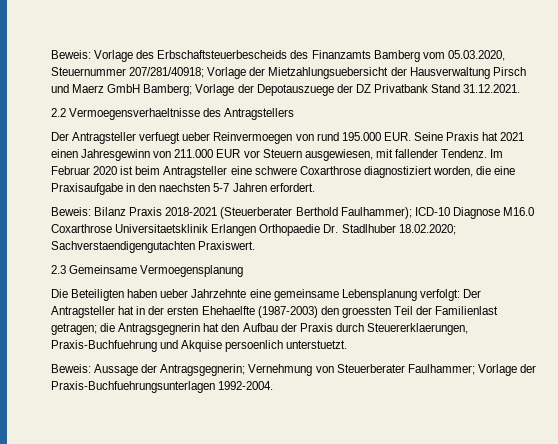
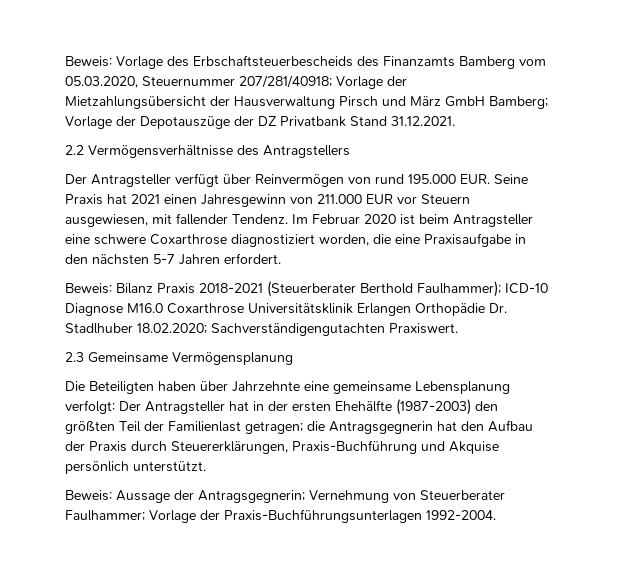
- Beweis: Vorlage des Erbschaftsteuerbescheids des Finanzamts Bamberg vom 05.03.2020, Steuernummer 207/281/40918; Vorlage der Mietzahlungsuebersicht der Hausverwaltung Pirsch und Maerz GmbH Bamberg; Vorlage der Depotauszuege der DZ Privatbank Stand 31.12.2021.
+ Beweis: Vorlage des Erbschaftsteuerbescheids des Finanzamts Bamberg vom 05.03.2020, Steuernummer 207/281/40918; Vorlage der Mietzahlungsübersicht der Hausverwaltung Pirsch und März GmbH Bamberg; Vorlage der Depotauszüge der DZ Privatbank Stand 31.12.2021.
- 2.2 Vermoegensverhaeltnisse des Antragstellers
+ 2.2 Vermögensverhältnisse des Antragstellers
- Der Antragsteller verfuegt ueber Reinvermoegen von rund 195.000 EUR. Seine Praxis hat 2021 einen Jahresgewinn von 211.000 EUR vor Steuern ausgewiesen, mit fallender Tendenz.
+ Der Antragsteller verfügt über Reinvermögen von rund 195.000 EUR. Seine Praxis hat 2021 einen Jahresgewinn von 211.000 EUR vor Steuern ausgewiesen, mit fallender Tendenz.
- Im Februar 2020 ist beim Antragsteller eine schwere Coxarthrose diagnostiziert worden, die eine Praxisaufgabe in den naechsten 5-7 Jahren erfordert.
+ Im Februar 2020 ist beim Antragsteller eine schwere Coxarthrose diagnostiziert worden, die eine Praxisaufgabe in den nächsten 5-7 Jahren erfordert.
- Beweis: Bilanz Praxis 2018-2021 (Steuerberater Berthold Faulhammer); ICD-10 Diagnose M16.0 Coxarthrose Universitaetsklinik Erlangen Orthopaedie Dr. Stadlhuber 18.02.2020; Sachverstaendigengutachten Praxiswert.
+ Beweis: Bilanz Praxis 2018-2021 (Steuerberater Berthold Faulhammer); ICD-10 Diagnose M16.0 Coxarthrose Universitätsklinik Erlangen Orthopädie Dr. Stadlhuber 18.02.2020; Sachverständigengutachten Praxiswert.
- 2.3 Gemeinsame Vermoegensplanung
+ 2.3 Gemeinsame Vermögensplanung
- Die Beteiligten haben ueber Jahrzehnte eine gemeinsame Lebensplanung verfolgt: Der Antragsteller hat in der ersten Ehehaelfte (1987-2003) den groessten Teil der Familienlast getragen; die Antragsgegnerin hat den Aufbau der Praxis durch Steuererklaerungen, Praxis-Buchfuehrung und Akquise persoenlich unterstuetzt.
+ Die Beteiligten haben über Jahrzehnte eine gemeinsame Lebensplanung verfolgt: Der Antragsteller hat in der ersten Ehehälfte (1987-2003) den größten Teil der Familienlast getragen; die Antragsgegnerin hat den Aufbau der Praxis durch Steuererklärungen, Praxis-Buchführung und Akquise persönlich unterstützt.
- Beweis: Aussage der Antragsgegnerin; Vernehmung von Steuerberater Faulhammer; Vorlage der Praxis-Buchfuehrungsunterlagen 1992-2004.
+ Beweis: Aussage der Antragsgegnerin; Vernehmung von Steuerberater Faulhammer; Vorlage der Praxis-Buchführungsunterlagen 1992-2004.

